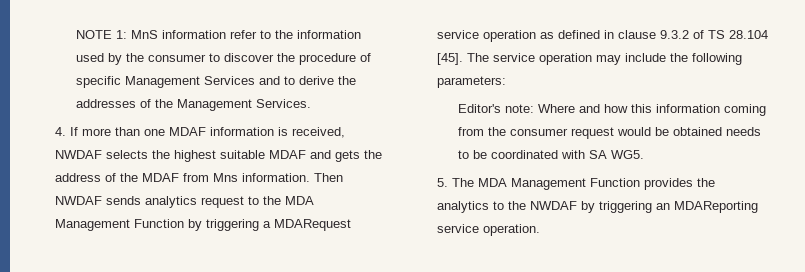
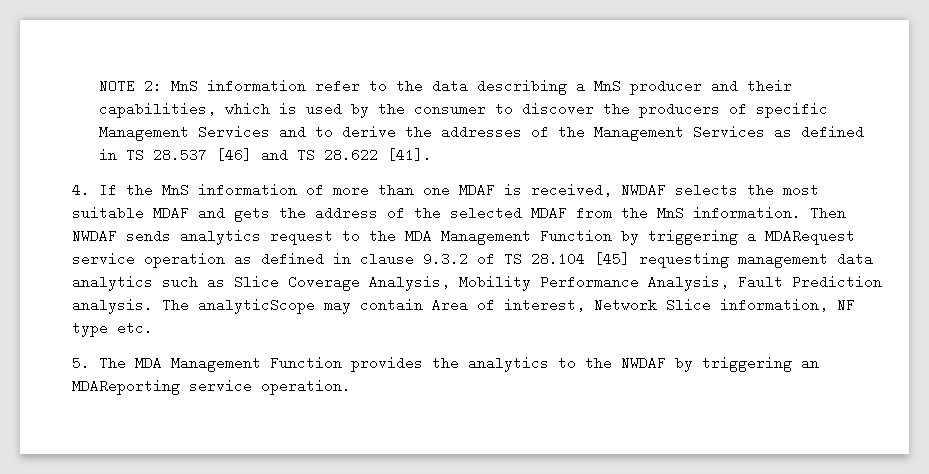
- NOTE 1: MnS information refer to the information used by the consumer to discover the procedure of specific Management Services and to derive the addresses of the Management Services.
- 4. If more than one MDAF information is received, NWDAF selects the highest suitable MDAF and gets the address of the MDAF from Mns information.
+ NOTE 2: MnS information refer to the data describing a MnS producer and their capabilities, which is used by the consumer to discover the producers of specific Management Services and to derive the addresses of the Management Services as defined in TS 28.537 [46] and TS 28.622 [41].
+ 4. If the MnS information of more than one MDAF is received, NWDAF selects the most suitable MDAF and gets the address of the selected MDAF from the MnS information.
- Then NWDAF sends analytics request to the MDA Management Function by triggering a MDARequest service operation as defined in clause 9.3.2 of TS 28.104 [45]. The service operation may include the following parameters:
- Editor's note: Where and how this information coming from the consumer request would be obtained needs to be coordinated with SA WG5.
+ Then NWDAF sends analytics request to the MDA Management Function by triggering a MDARequest service operation as defined in clause 9.3.2 of TS 28.104 [45] requesting management data analytics such as Slice Coverage Analysis, Mobility Performance Analysis, Fault Prediction analysis. The analyticScope may contain Area of interest, Network Slice information, NF type etc.

